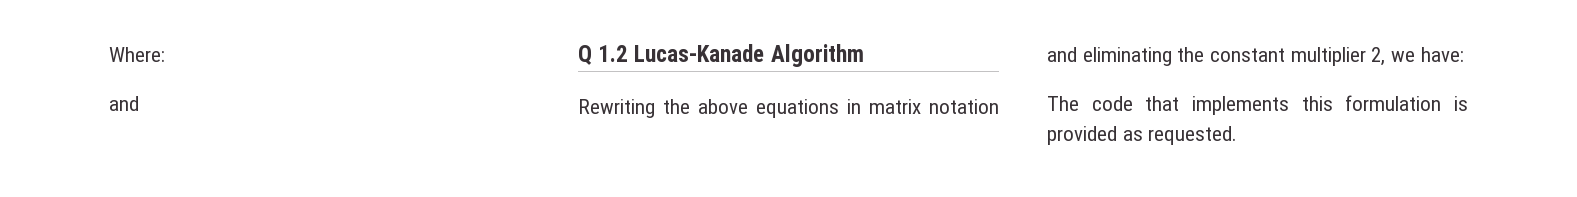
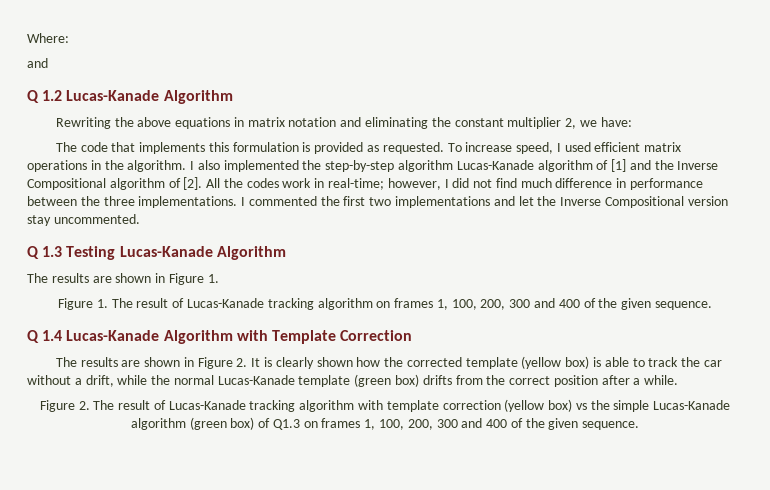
+ To increase speed, I used efficient matrix operations in the algorithm. I also implemented the step-by-step algorithm Lucas-Kanade algorithm of [1] and the Inverse Compositional algorithm of [2]. All the codes work in real-time; however, I did not find much difference in performance between the three implementations. I commented the first two implementations and let the Inverse Compositional version stay uncommented.
+ Q 1.3 Testing Lucas-Kanade Algorithm
+ The results are shown in Figure 1.
+ Figure 1. The result of Lucas-Kanade tracking algorithm on frames 1, 100, 200, 300 and 400 of the given sequence.
+ Q 1.4 Lucas-Kanade Algorithm with Template Correction
+ The results are shown in Figure 2. It is clearly shown how the corrected template (yellow box) is able to track the car without a drift, while the normal Lucas-Kanade template (green box) drifts from the correct position after a while.
+ Figure 2. The result of Lucas-Kanade tracking algorithm with template correction (yellow box) vs the simple Lucas-Kanade algorithm (green box) of Q1.3 on frames 1, 100, 200, 300 and 400 of the given sequence.

